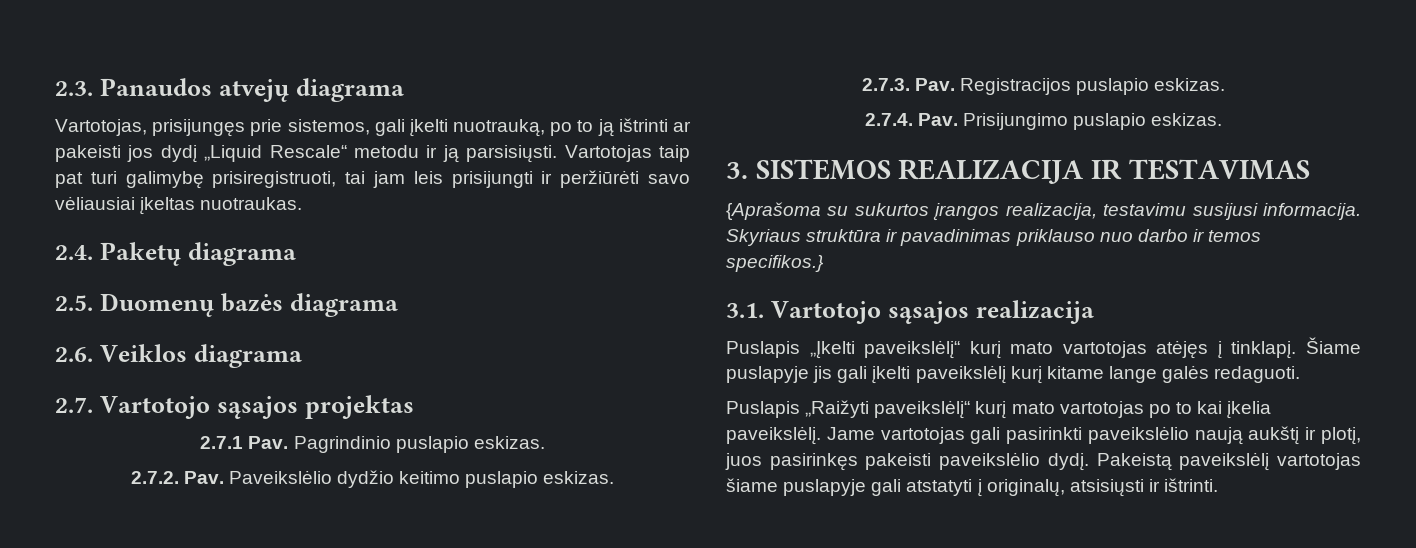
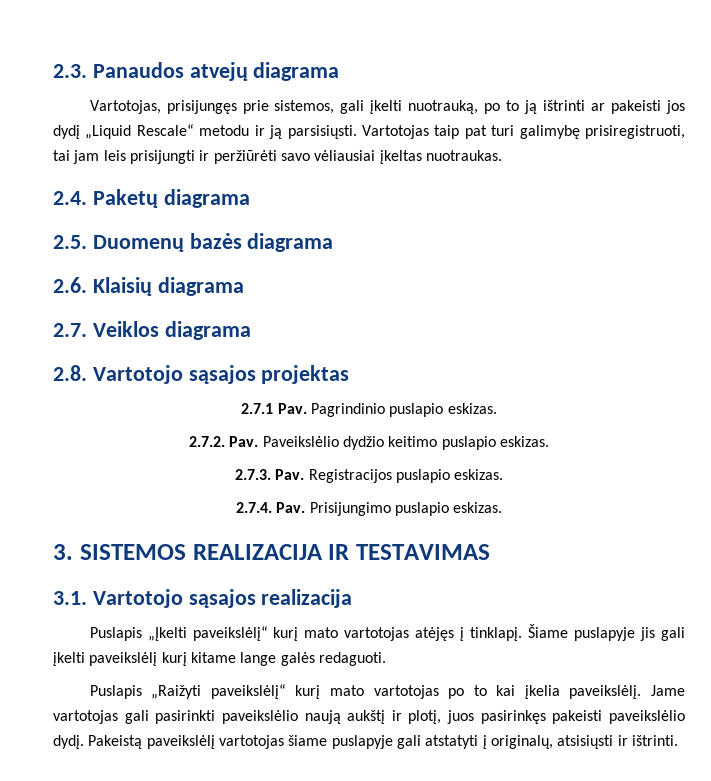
- 2.6. Veiklos diagrama
+ 2.6. Klaisių diagrama
+ 2.7. Veiklos diagrama
- 2.7. Vartotojo sąsajos projektas
+ 2.8. Vartotojo sąsajos projektas
- {Aprašoma su sukurtos įrangos realizacija, testavimu susijusi informacija. Skyriaus struktūra ir pavadinimas priklauso nuo darbo ir temos specifikos.}

